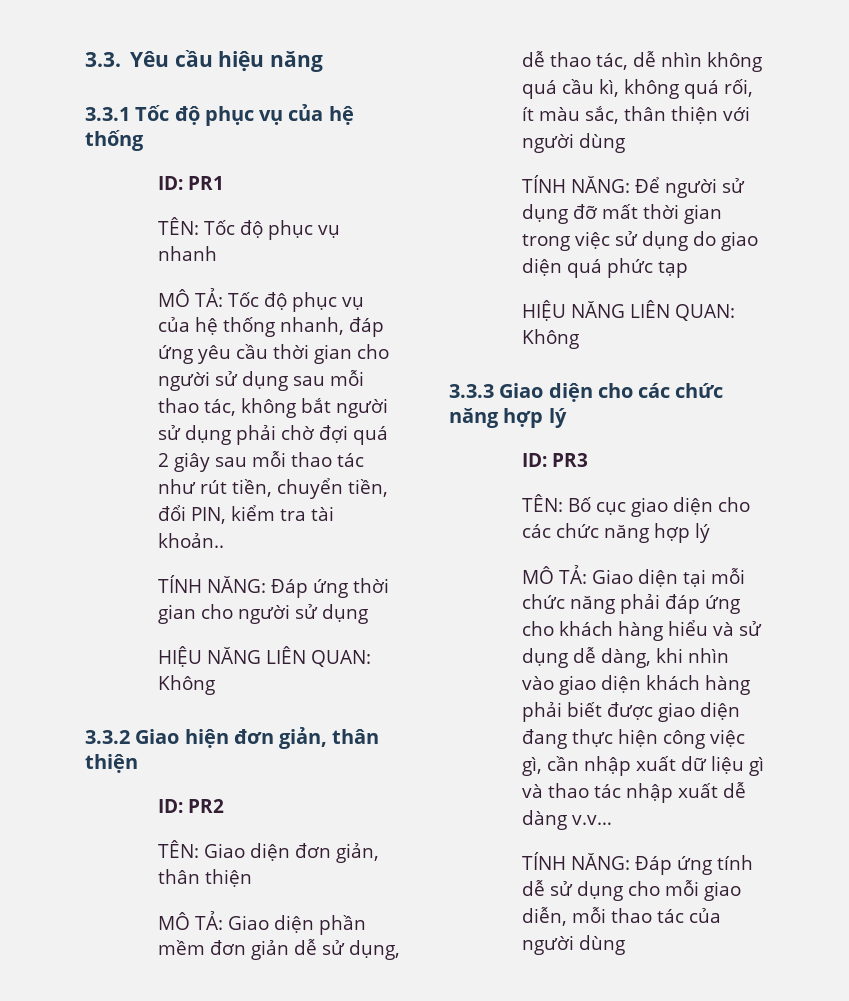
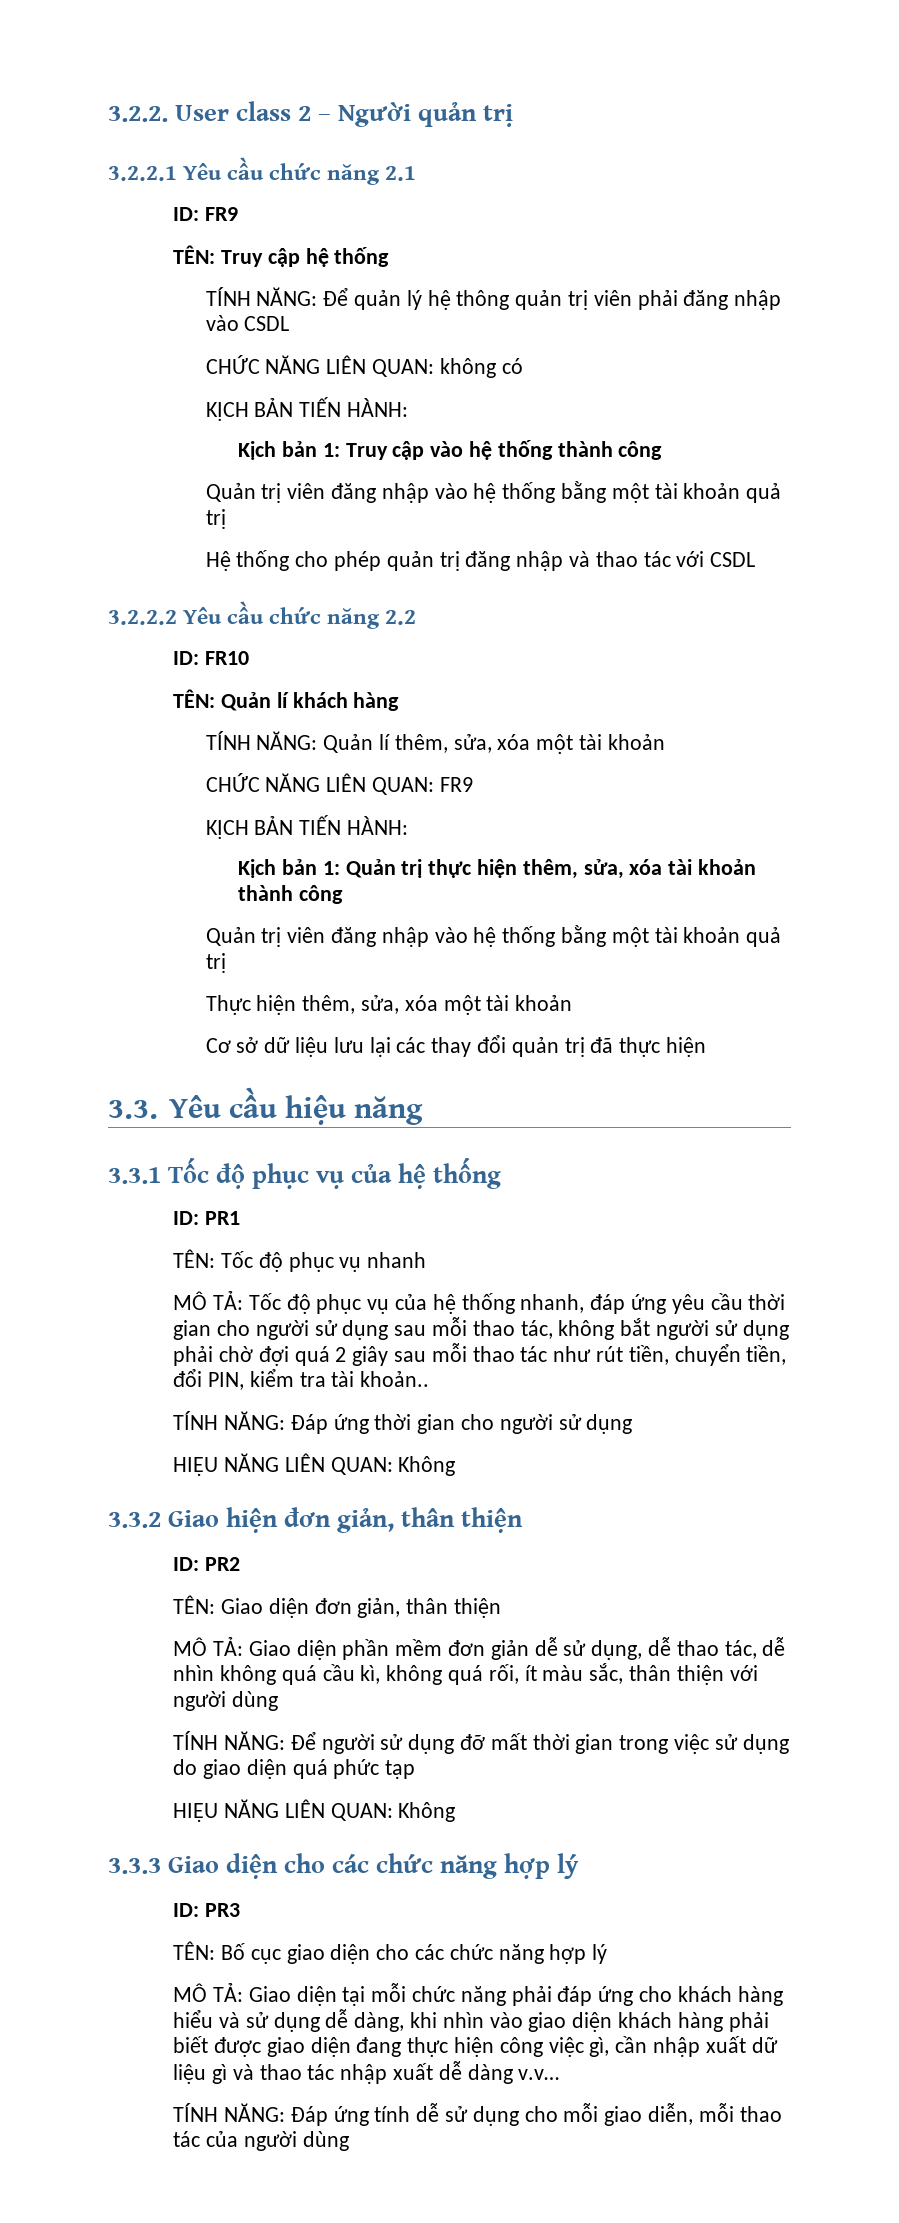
+ 3.2.2. User class 2 – Người quản trị
+ 3.2.2.1 Yêu cầu chức năng 2.1
+ ID: FR9
+ TÊN: Truy cập hệ thống
+ TÍNH NĂNG: Để quản lý hệ thông quản trị viên phải đăng nhập vào CSDL
+ CHỨC NĂNG LIÊN QUAN: không có
+ KỊCH BẢN TIẾN HÀNH:
+ Kịch bản 1: Truy cập vào hệ thống thành công
+ Quản trị viên đăng nhập vào hệ thống bằng một tài khoản quả trị
+ Hệ thống cho phép quản trị đăng nhập và thao tác với CSDL
+ 3.2.2.2 Yêu cầu chức năng 2.2
+ ID: FR10
+ TÊN: Quản lí khách hàng
+ TÍNH NĂNG: Quản lí thêm, sửa, xóa một tài khoản
+ CHỨC NĂNG LIÊN QUAN: FR9
+ KỊCH BẢN TIẾN HÀNH:
+ Kịch bản 1: Quản trị thực hiện thêm, sửa, xóa tài khoản thành công
+ Quản trị viên đăng nhập vào hệ thống bằng một tài khoản quả trị
+ Thực hiện thêm, sửa, xóa một tài khoản
+ Cơ sở dữ liệu lưu lại các thay đổi quản trị đã thực hiện

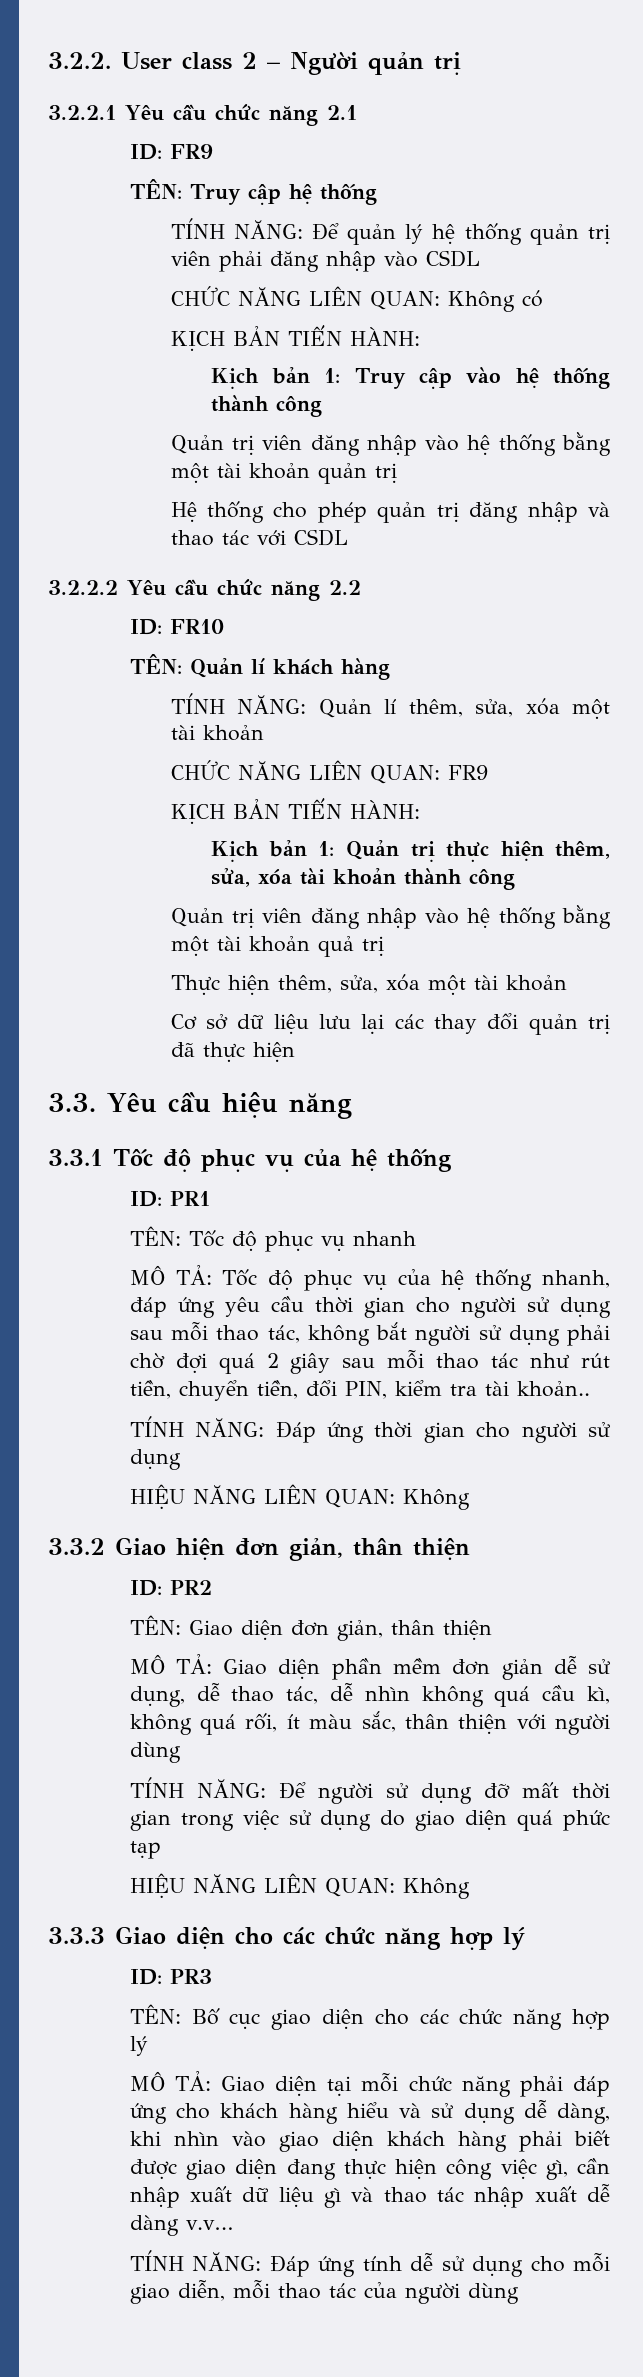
- TÍNH NĂNG: Để quản lý hệ thông quản trị viên phải đăng nhập vào CSDL
+ TÍNH NĂNG: Để quản lý hệ thống quản trị viên phải đăng nhập vào CSDL
- CHỨC NĂNG LIÊN QUAN: không có
+ CHỨC NĂNG LIÊN QUAN: Không có
  Kịch bản 1: Truy cập vào hệ thống thành công
- Quản trị viên đăng nhập vào hệ thống bằng một tài khoản quả trị
+ Quản trị viên đăng nhập vào hệ thống bằng một tài khoản quản trị

